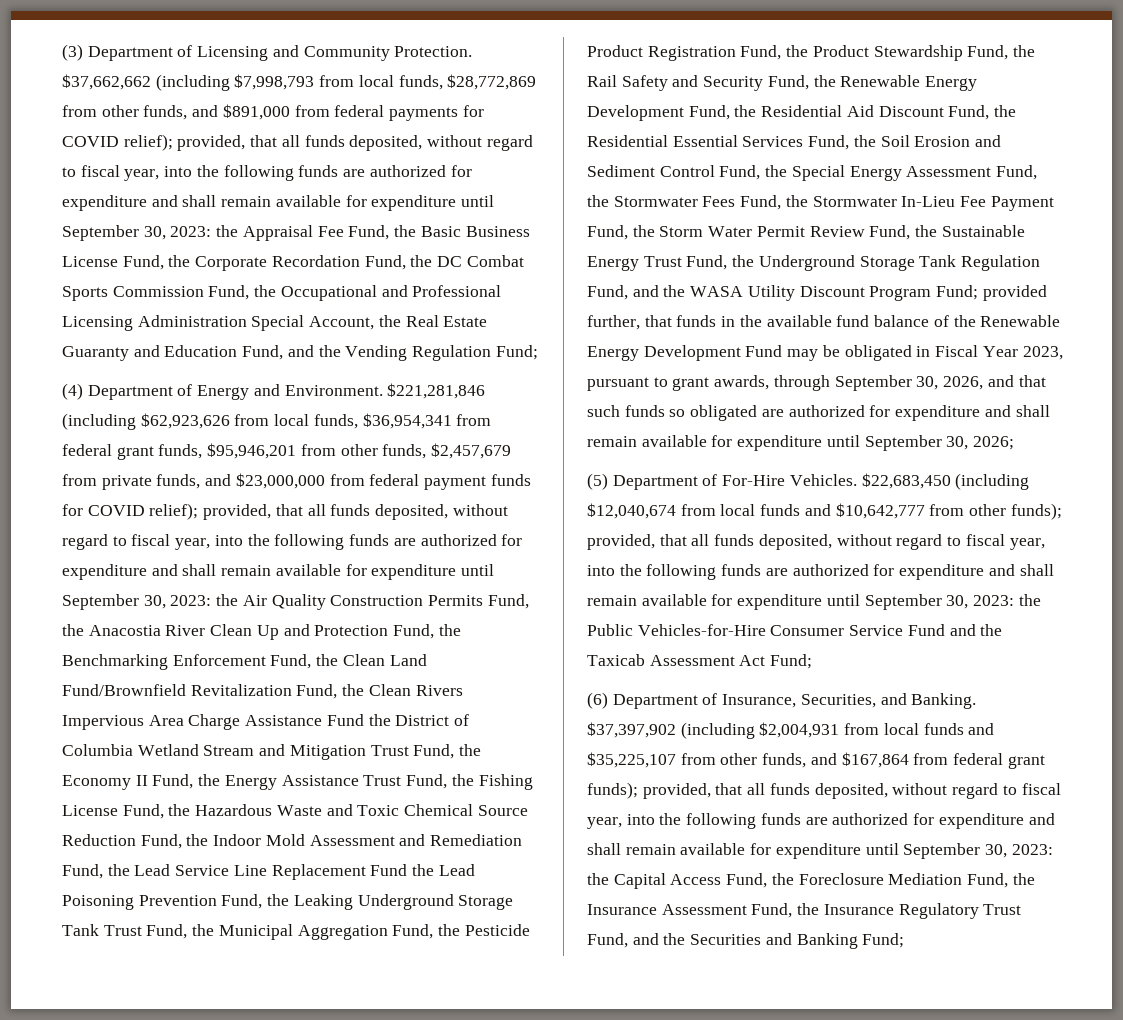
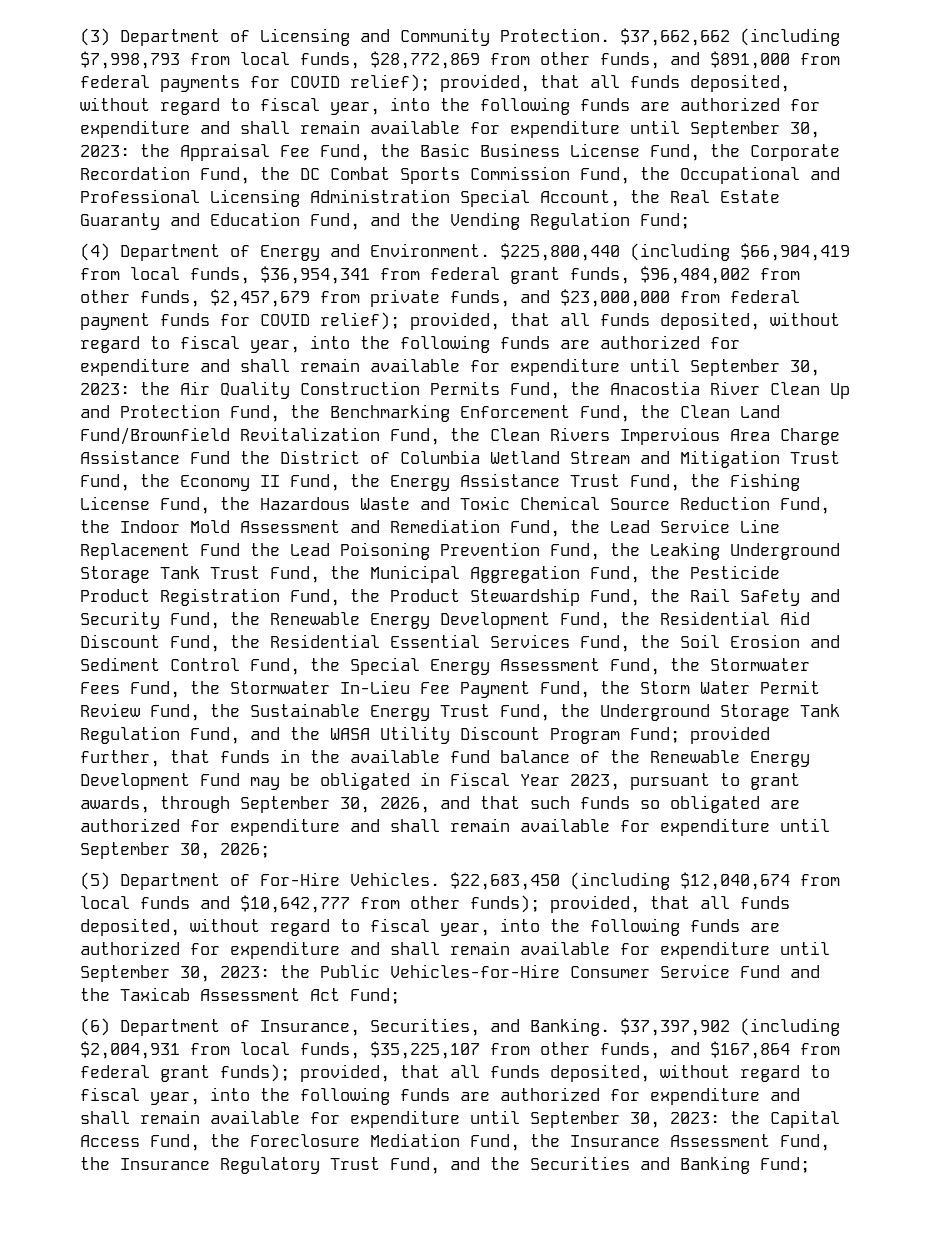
- $221,281,846 (including $62,923,626 from local funds, $36,954,341 from federal grant funds, $95,946,201 from other funds, $2,457,679 from private funds, and $23,000,000 from federal payment funds for COVID relief);
+ $225,800,440 (including $66,904,419 from local funds, $36,954,341 from federal grant funds, $96,484,002 from other funds, $2,457,679 from private funds, and $23,000,000 from federal payment funds for COVID relief);
- $37,397,902 (including $2,004,931 from local funds and $35,225,107 from other funds, and $167,864 from federal grant funds);
+ $37,397,902 (including $2,004,931 from local funds, $35,225,107 from other funds, and $167,864 from federal grant funds);

